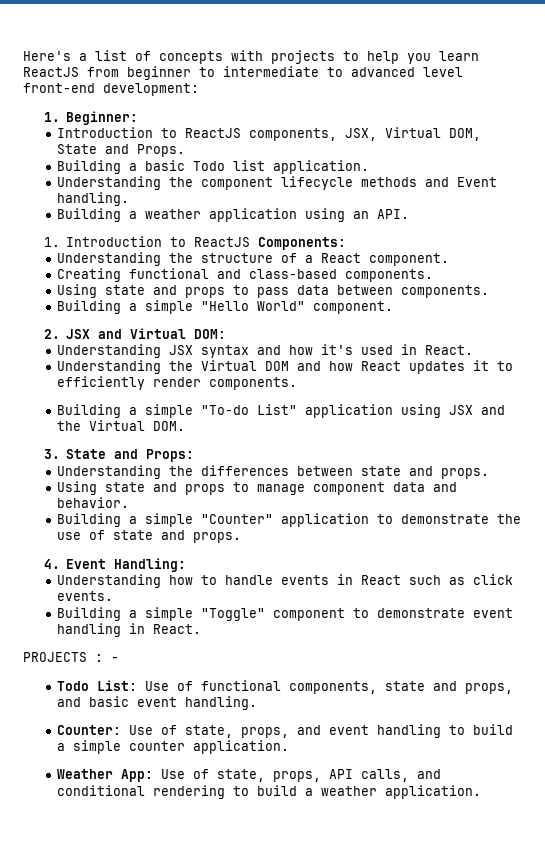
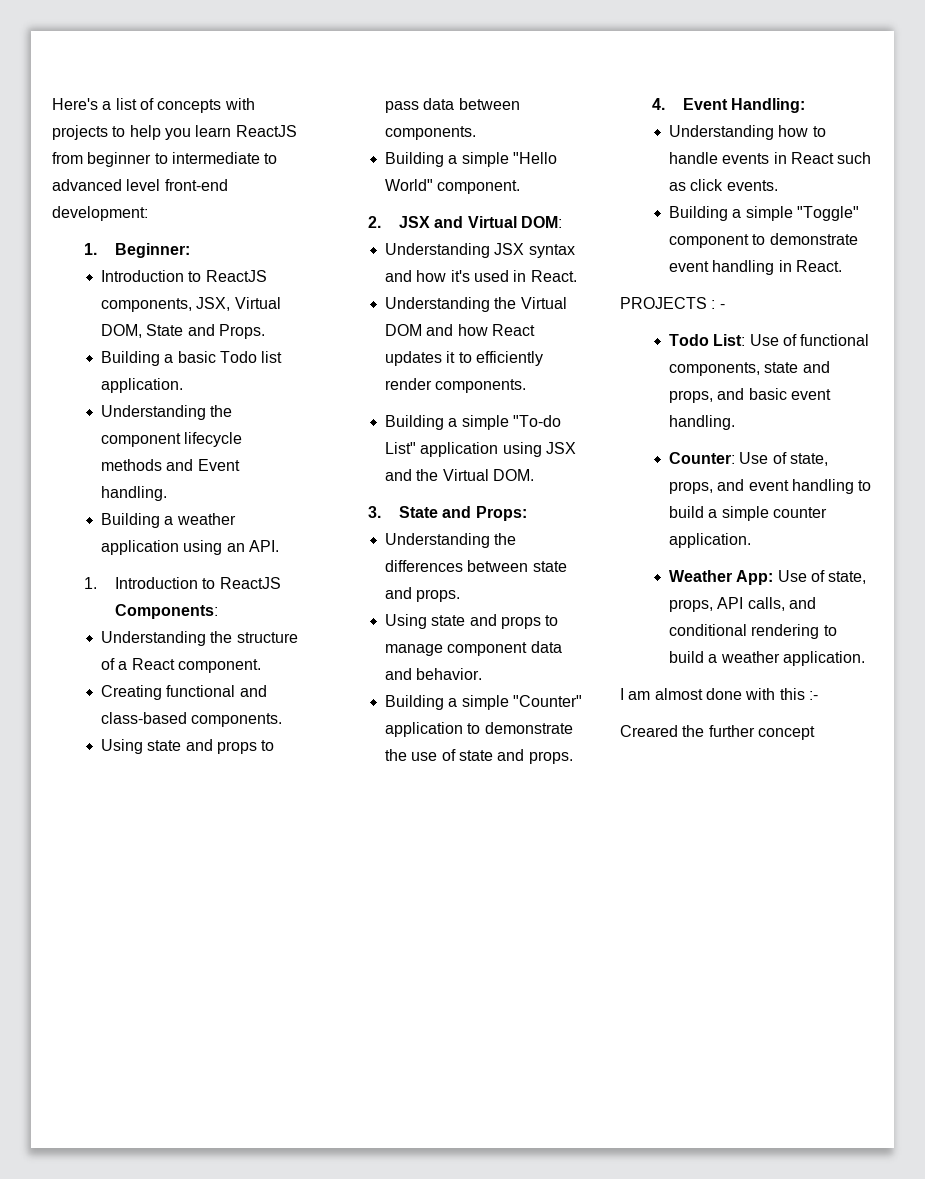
+ I am almost done with this :-
+ Creared the further concept

